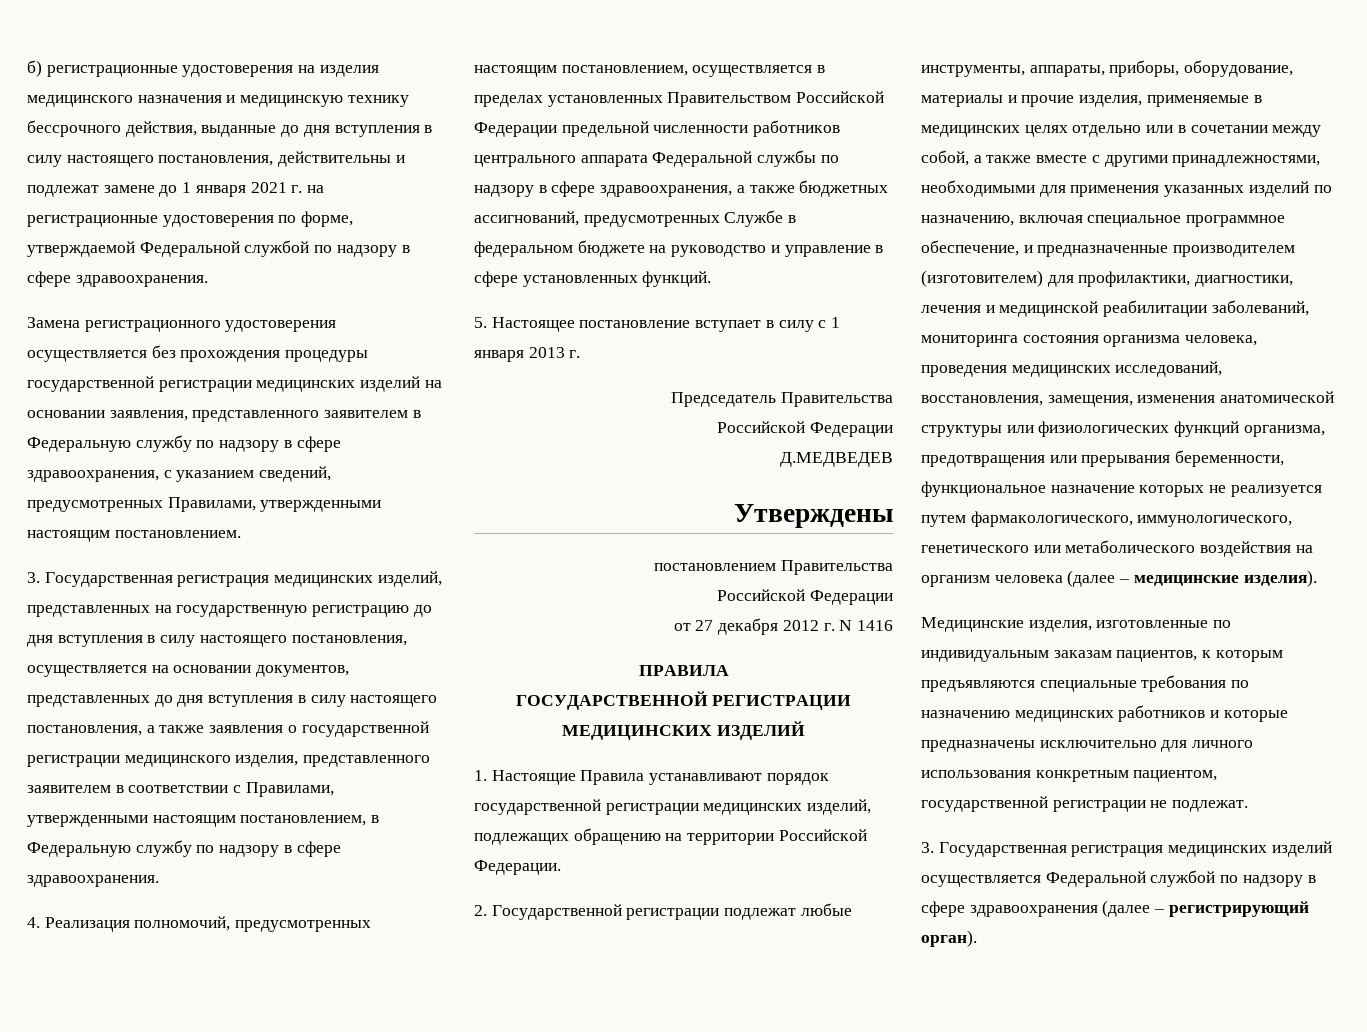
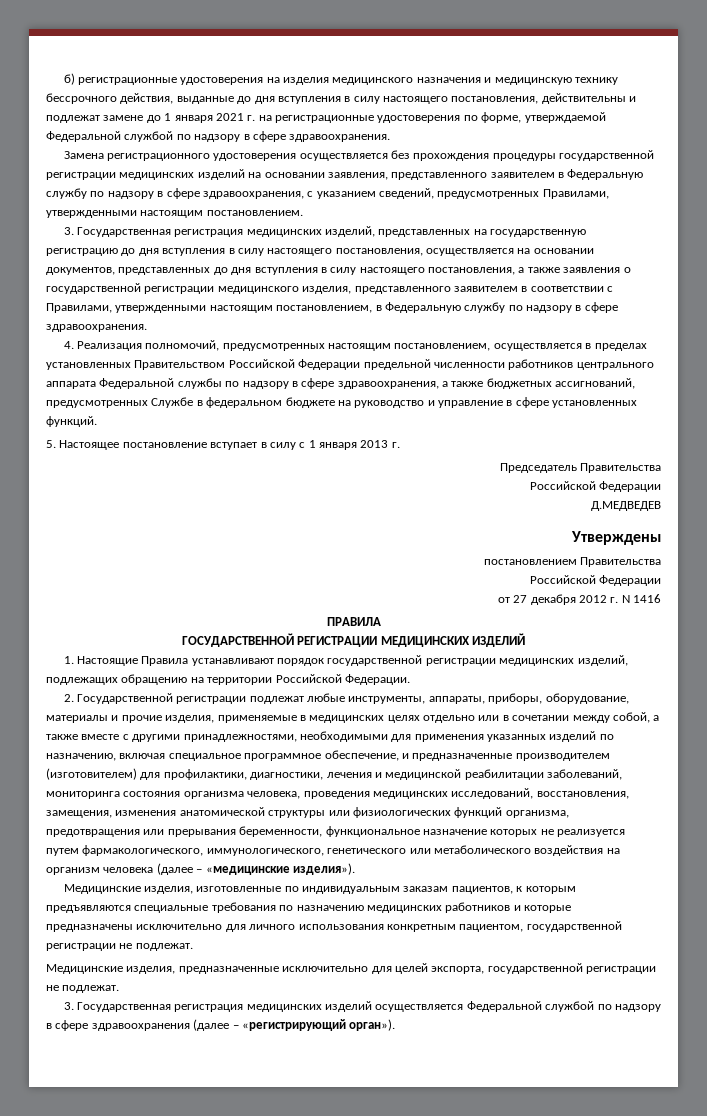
- 2. Государственной регистрации подлежат любые инструменты, аппараты, приборы, оборудование, материалы и прочие изделия, применяемые в медицинских целях отдельно или в сочетании между собой, а также вместе с другими принадлежностями, необходимыми для применения указанных изделий по назначению, включая специальное программное обеспечение, и предназначенные производителем (изготовителем) для профилактики, диагностики, лечения и медицинской реабилитации заболеваний, мониторинга состояния организма человека, проведения медицинских исследований, восстановления, замещения, изменения анатомической структуры или физиологических функций организма, предотвращения или прерывания беременности, функциональное назначение которых не реализуется путем фармакологического, иммунологического, генетического или метаболического воздействия на организм человека (далее – медицинские изделия).
+ 2. Государственной регистрации подлежат любые инструменты, аппараты, приборы, оборудование, материалы и прочие изделия, применяемые в медицинских целях отдельно или в сочетании между собой, а также вместе с другими принадлежностями, необходимыми для применения указанных изделий по назначению, включая специальное программное обеспечение, и предназначенные производителем (изготовителем) для профилактики, диагностики, лечения и медицинской реабилитации заболеваний, мониторинга состояния организма человека, проведения медицинских исследований, восстановления, замещения, изменения анатомической структуры или физиологических функций организма, предотвращения или прерывания беременности, функциональное назначение которых не реализуется путем фармакологического, иммунологического, генетического или метаболического воздействия на организм человека (далее – «медицинские изделия»).
+ Медицинские изделия, предназначенные исключительно для целей экспорта, государственной регистрации не подлежат.
- 3. Государственная регистрация медицинских изделий осуществляется Федеральной службой по надзору в сфере здравоохранения (далее – регистрирующий орган).
+ 3. Государственная регистрация медицинских изделий осуществляется Федеральной службой по надзору в сфере здравоохранения (далее – «регистрирующий орган»).

